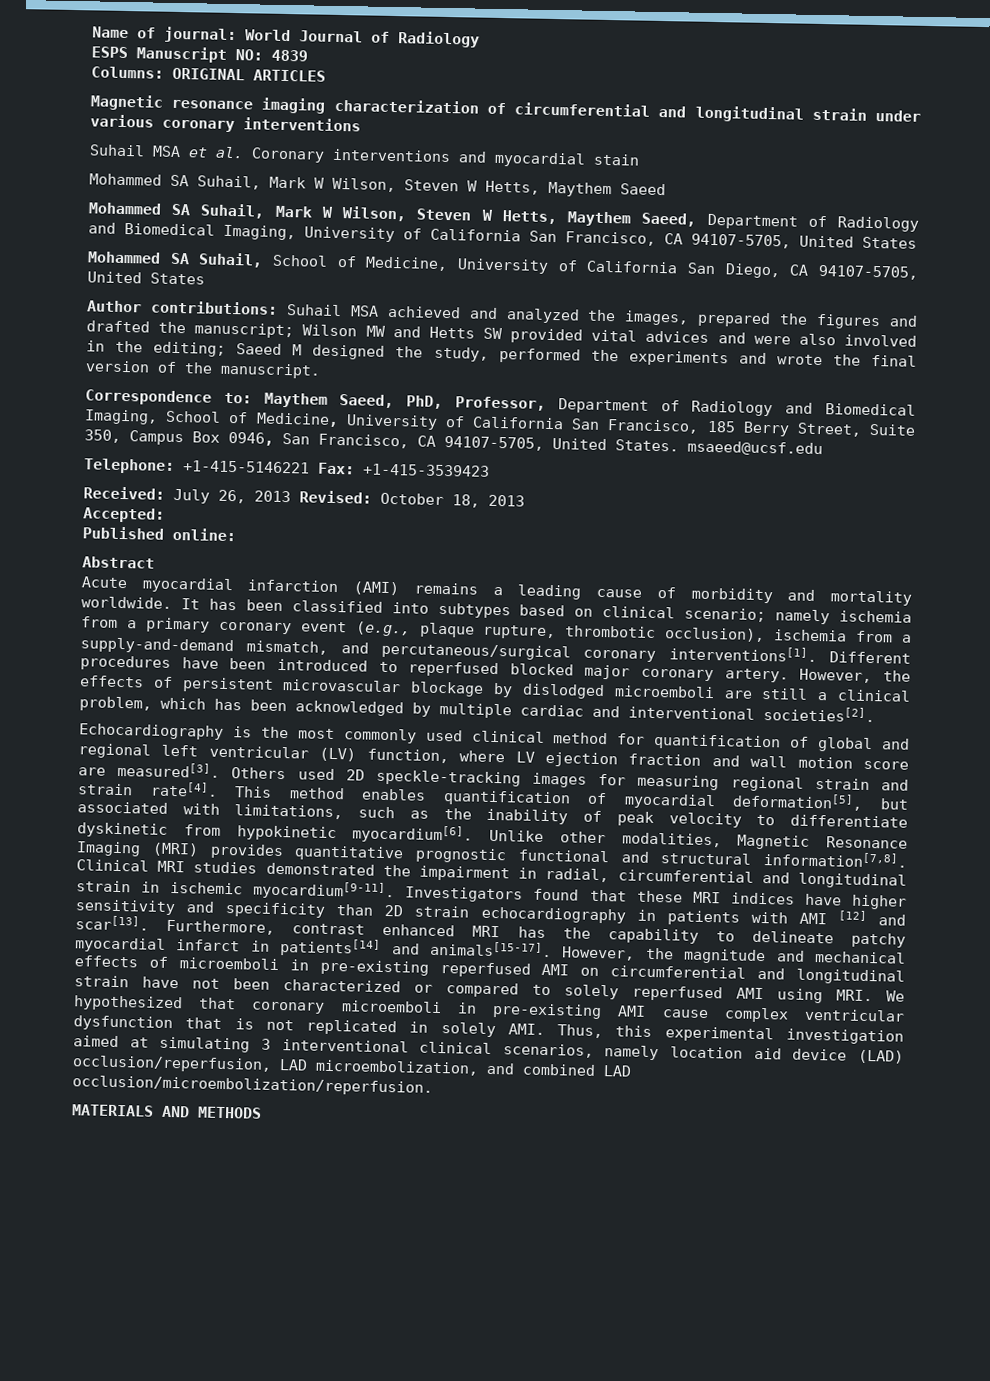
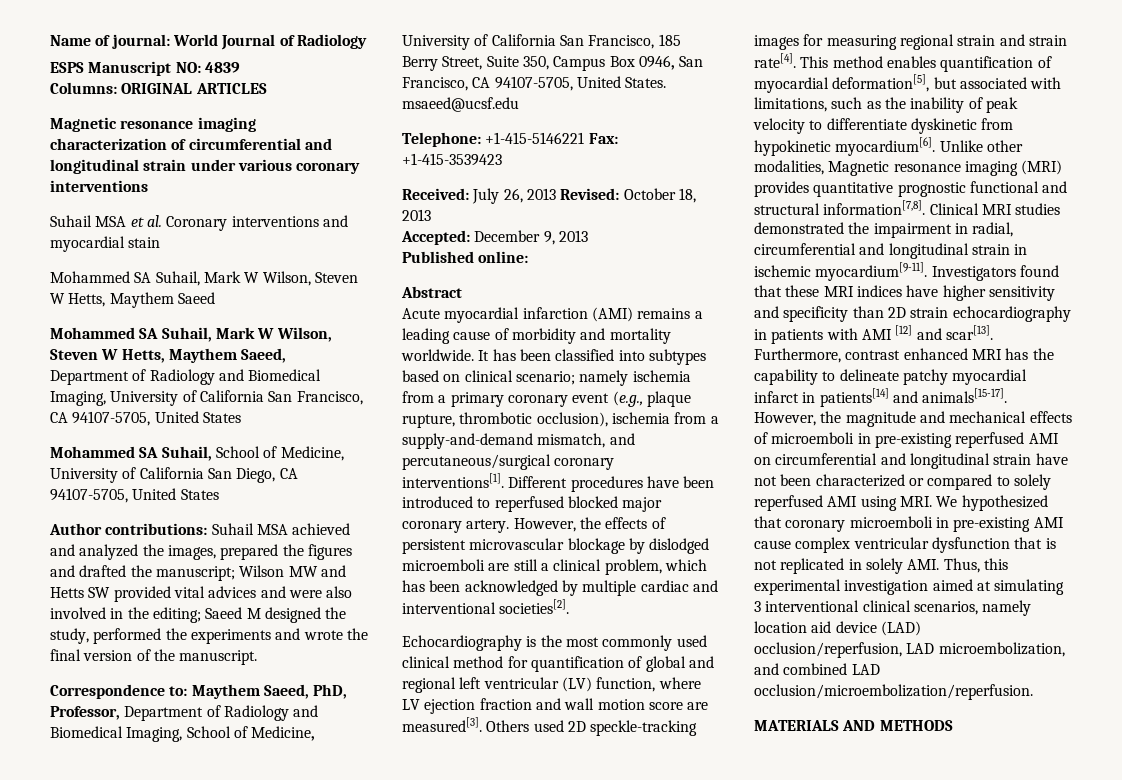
- Accepted:
+ Accepted: December 9, 2013
- Unlike other modalities, Magnetic Resonance Imaging (MRI) provides quantitative prognostic functional and structural information[7,8].
+ Unlike other modalities, Magnetic resonance imaging (MRI) provides quantitative prognostic functional and structural information[7,8].

